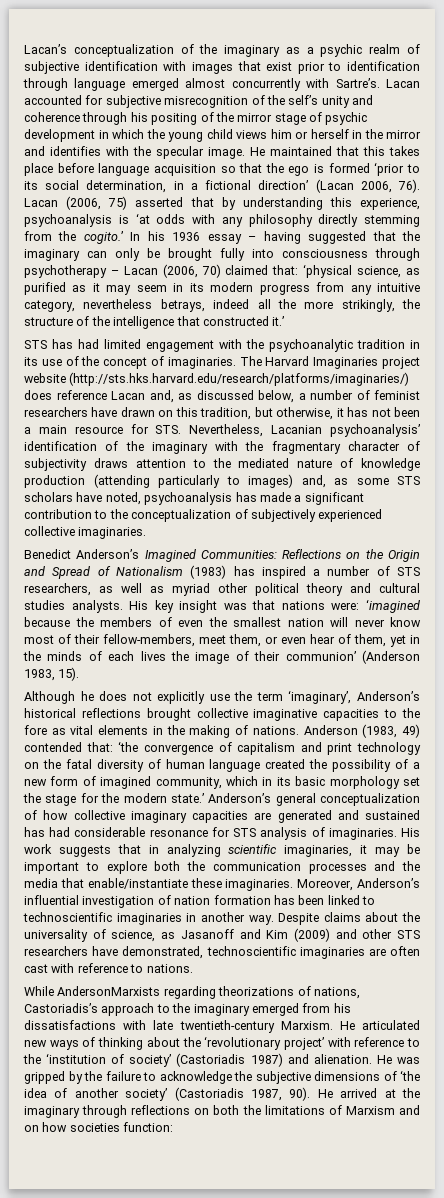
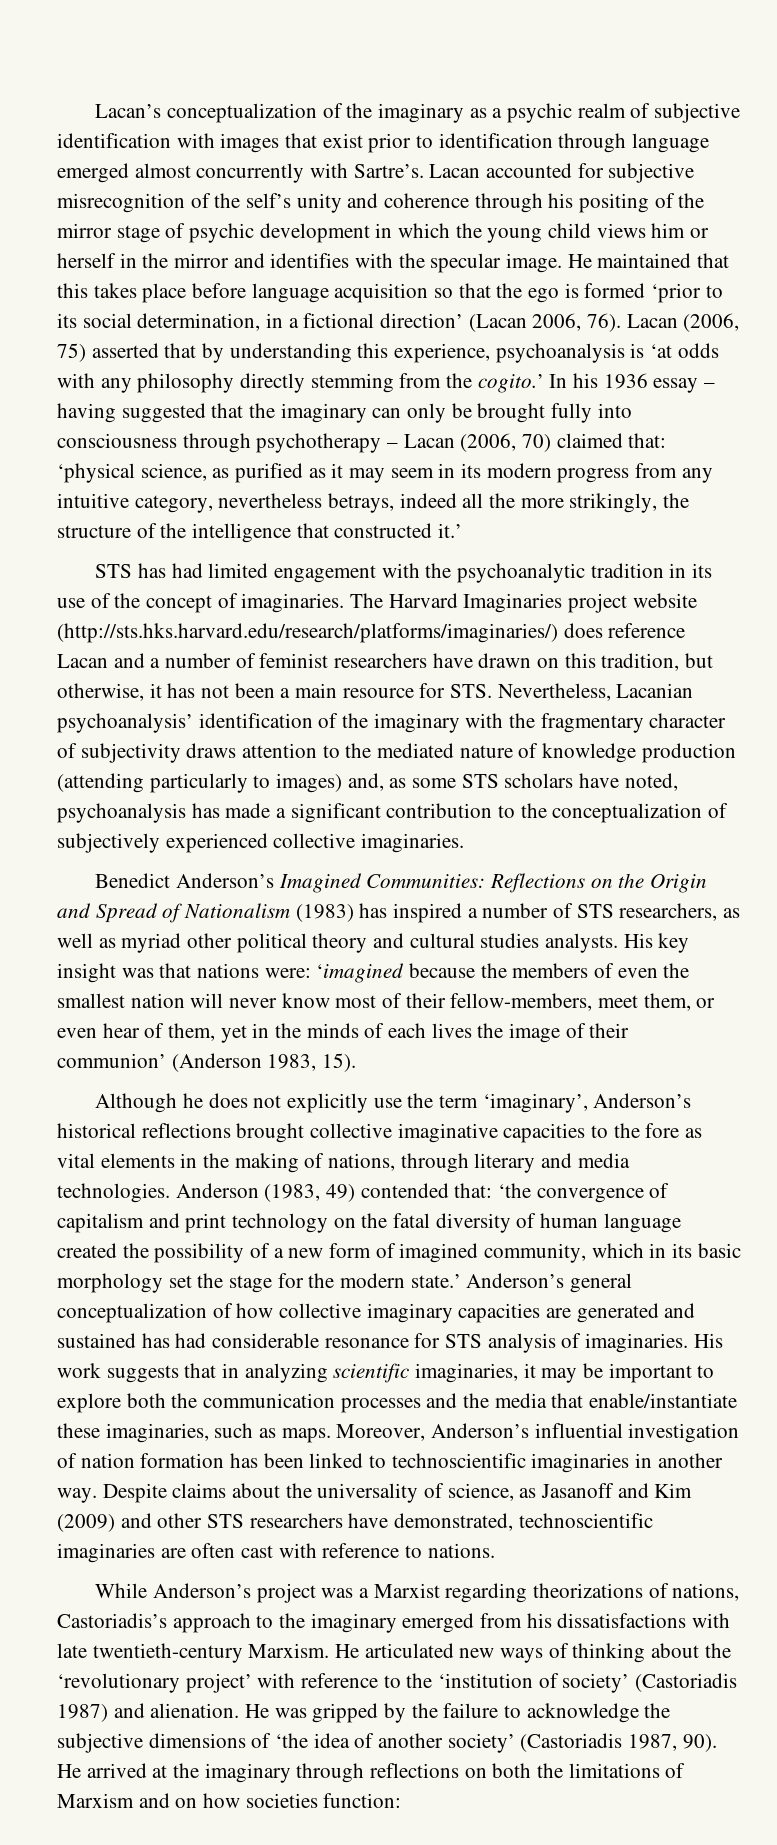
- The Harvard Imaginaries project website (http://sts.hks.harvard.edu/research/platforms/imaginaries/) does reference Lacan and, as discussed below, a number of feminist researchers have drawn on this tradition, but otherwise, it has not been a main resource for STS. Nevertheless, Lacanian psychoanalysis’ identification of the imaginary with the fragmentary character of subjectivity draws attention to the mediated nature of knowledge production (attending particularly to images) and, as some STS scholars have noted, psychoanalysis has made a significant contribution to the conceptualization of subjectively experienced collective imaginaries.
+ The Harvard Imaginaries project website (http://sts.hks.harvard.edu/research/platforms/imaginaries/) does reference Lacan and a number of feminist researchers have drawn on this tradition, but otherwise, it has not been a main resource for STS. Nevertheless, Lacanian psychoanalysis’ identification of the imaginary with the fragmentary character of subjectivity draws attention to the mediated nature of knowledge production (attending particularly to images) and, as some STS scholars have noted, psychoanalysis has made a significant contribution to the conceptualization of subjectively experienced collective imaginaries.
- Although he does not explicitly use the term ‘imaginary’, Anderson’s historical reflections brought collective imaginative capacities to the fore as vital elements in the making of nations.
+ Although he does not explicitly use the term ‘imaginary’, Anderson’s historical reflections brought collective imaginative capacities to the fore as vital elements in the making of nations, through literary and media technologies.
- His work suggests that in analyzing scientific imaginaries, it may be important to explore both the communication processes and the media that enable/instantiate these imaginaries.
+ His work suggests that in analyzing scientific imaginaries, it may be important to explore both the communication processes and the media that enable/instantiate these imaginaries, such as maps.
- While AndersonMarxists regarding theorizations of nations, Castoriadis’s approach to the imaginary emerged from his dissatisfactions with late twentieth-century Marxism.
+ While Anderson’s project was a Marxist regarding theorizations of nations, Castoriadis’s approach to the imaginary emerged from his dissatisfactions with late twentieth-century Marxism.

